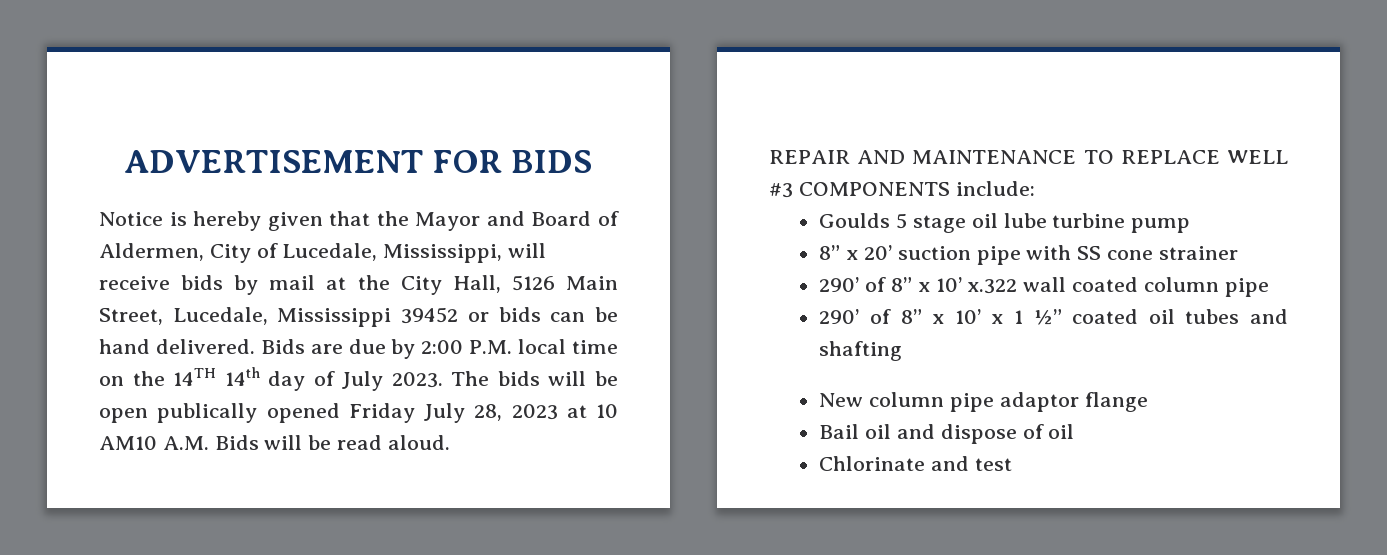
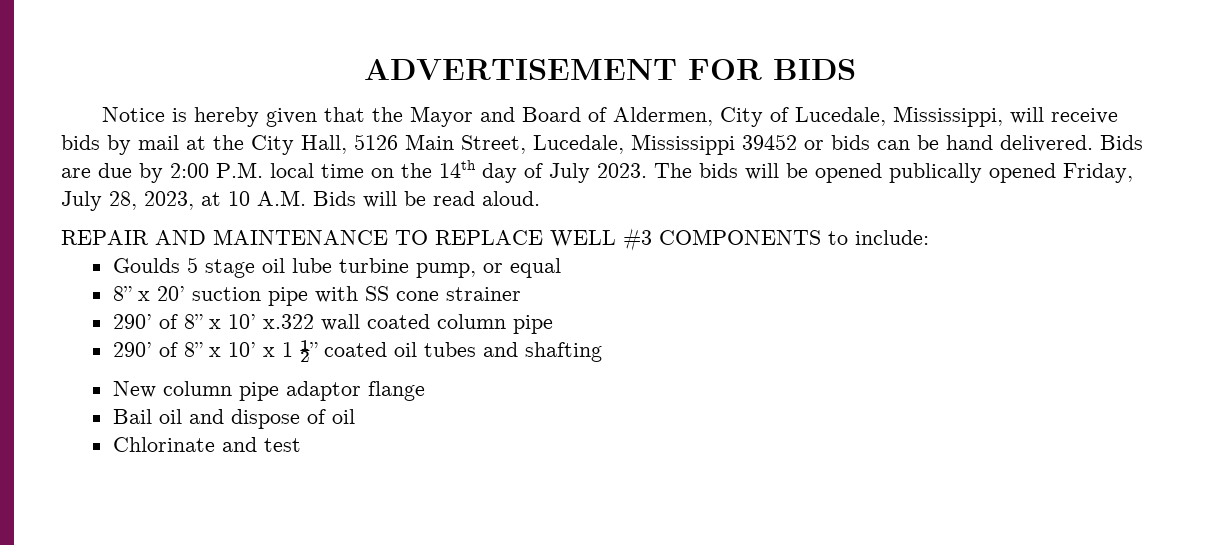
- Bids are due by 2:00 P.M. local time on the 14TH 14th day of July 2023.
+ Bids are due by 2:00 P.M. local time on the 14th day of July 2023.
- The bids will be open publically opened Friday July 28, 2023 at 10 AM10 A.M. Bids will be read aloud.
+ The bids will be opened publically opened Friday, July 28, 2023, at 10 A.M. Bids will be read aloud.
- REPAIR AND MAINTENANCE TO REPLACE WELL #3 COMPONENTS include:
+ REPAIR AND MAINTENANCE TO REPLACE WELL #3 COMPONENTS to include:
- Goulds 5 stage oil lube turbine pump
+ Goulds 5 stage oil lube turbine pump, or equal

